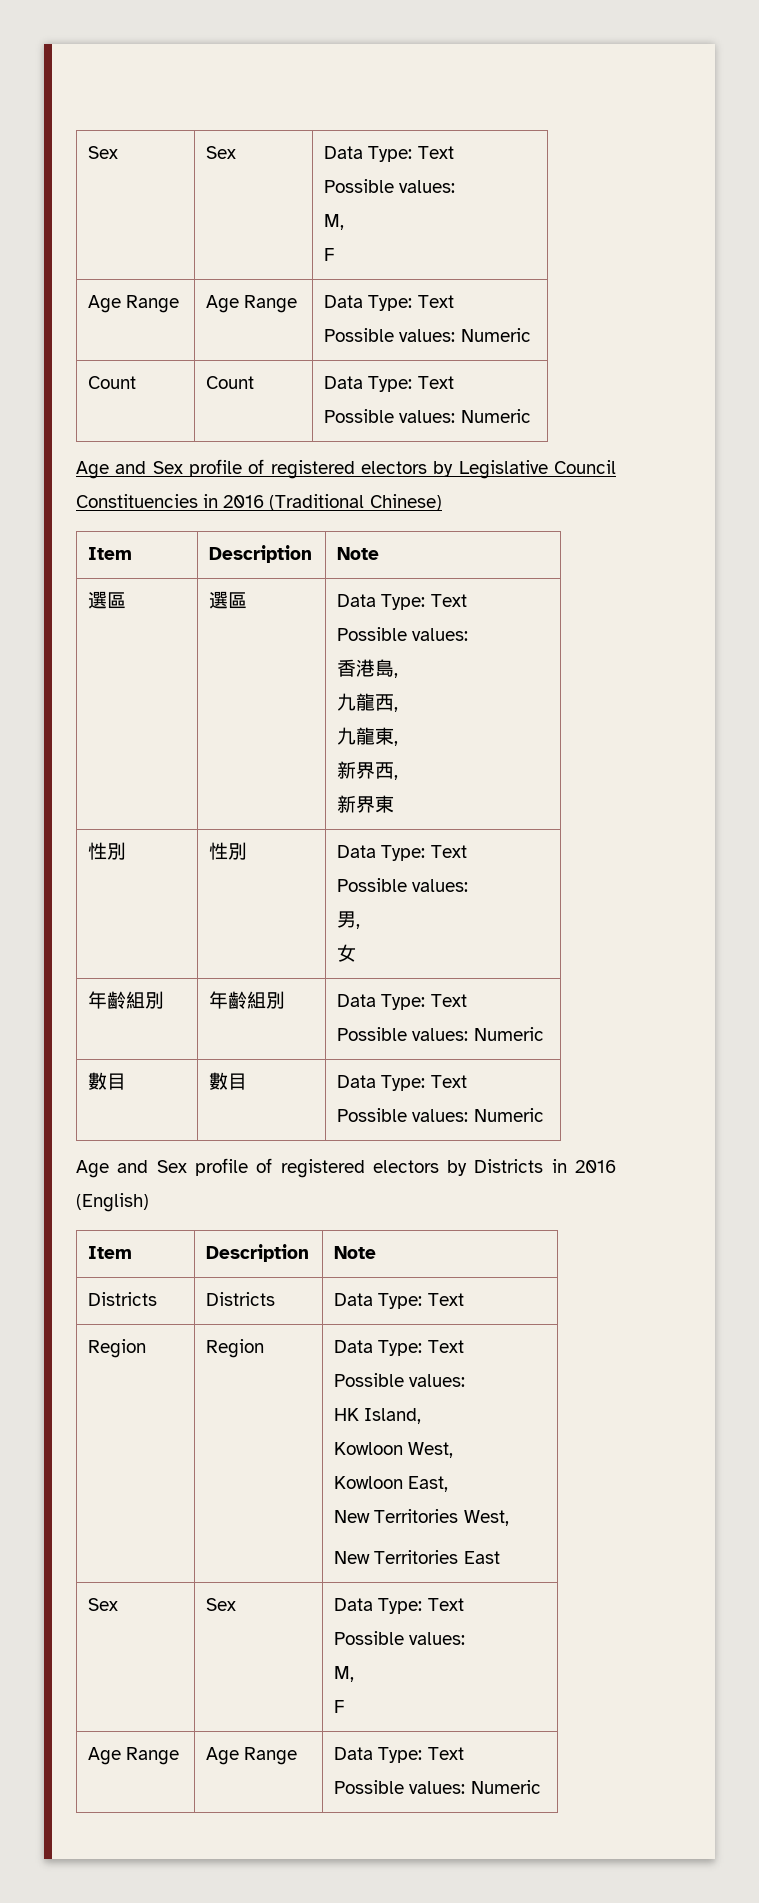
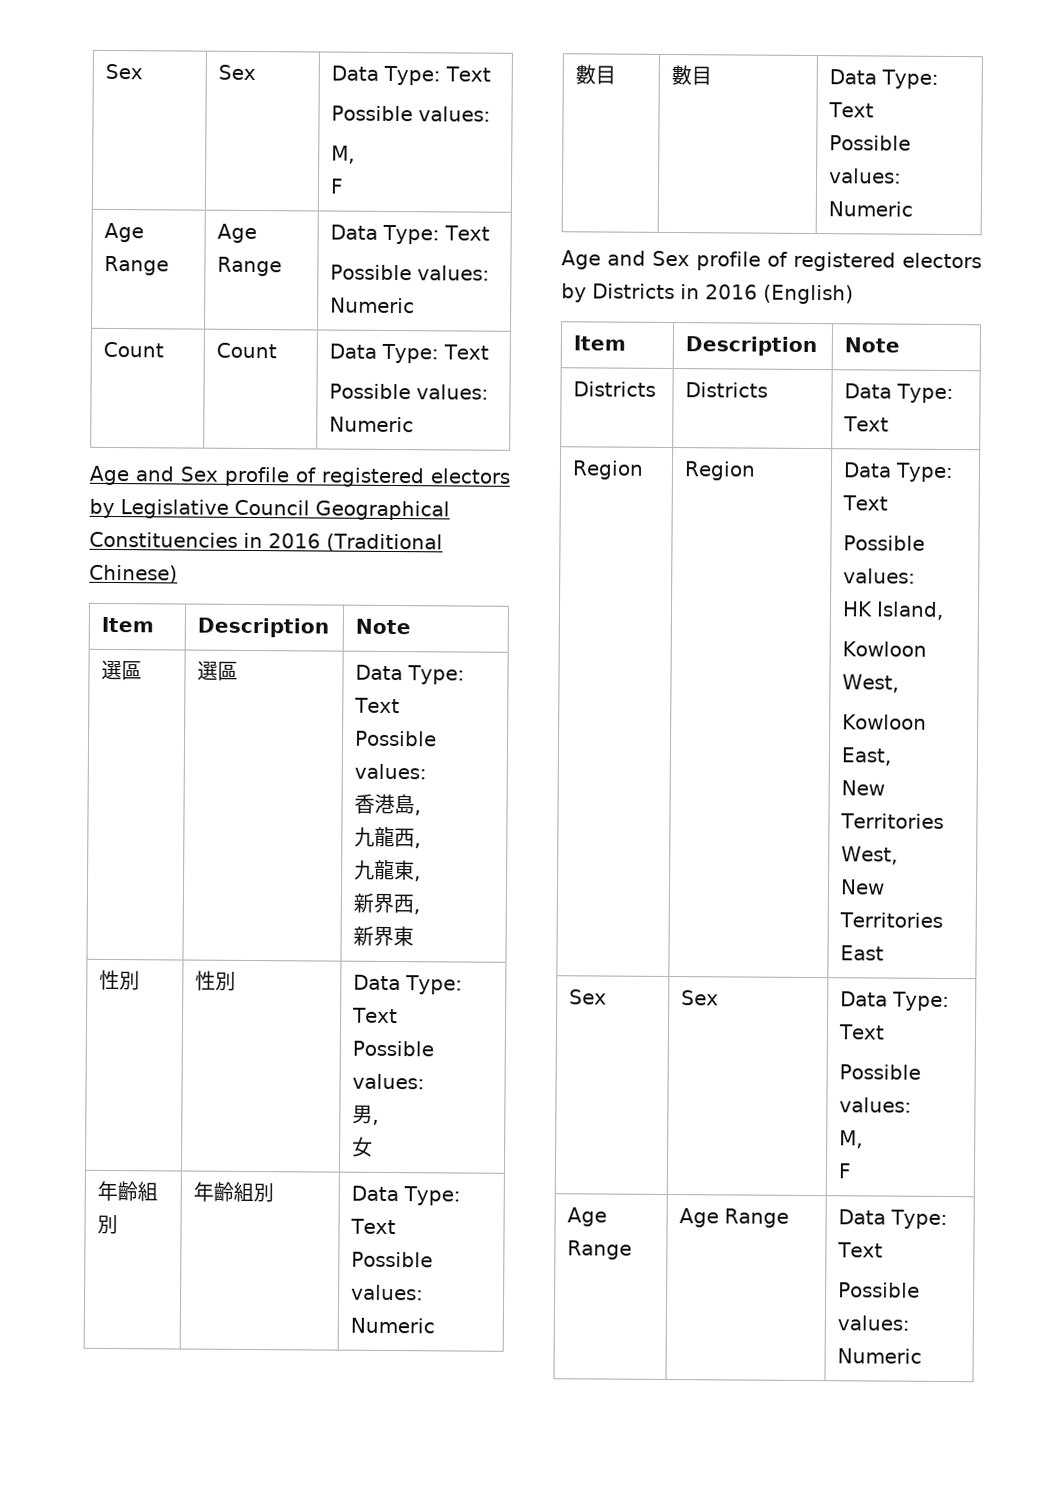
- Age and Sex profile of registered electors by Legislative Council Constituencies in 2016 (Traditional Chinese)
+ Age and Sex profile of registered electors by Legislative Council Geographical Constituencies in 2016 (Traditional Chinese)

